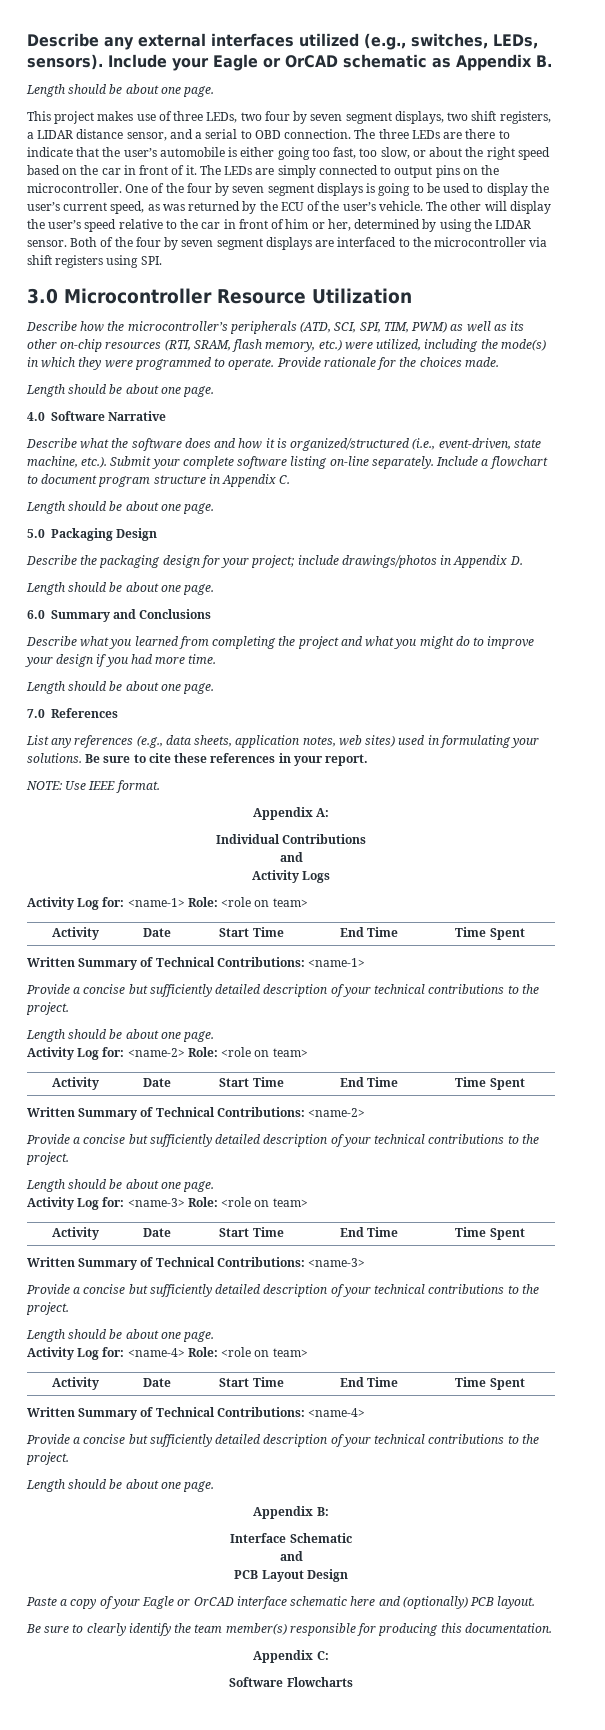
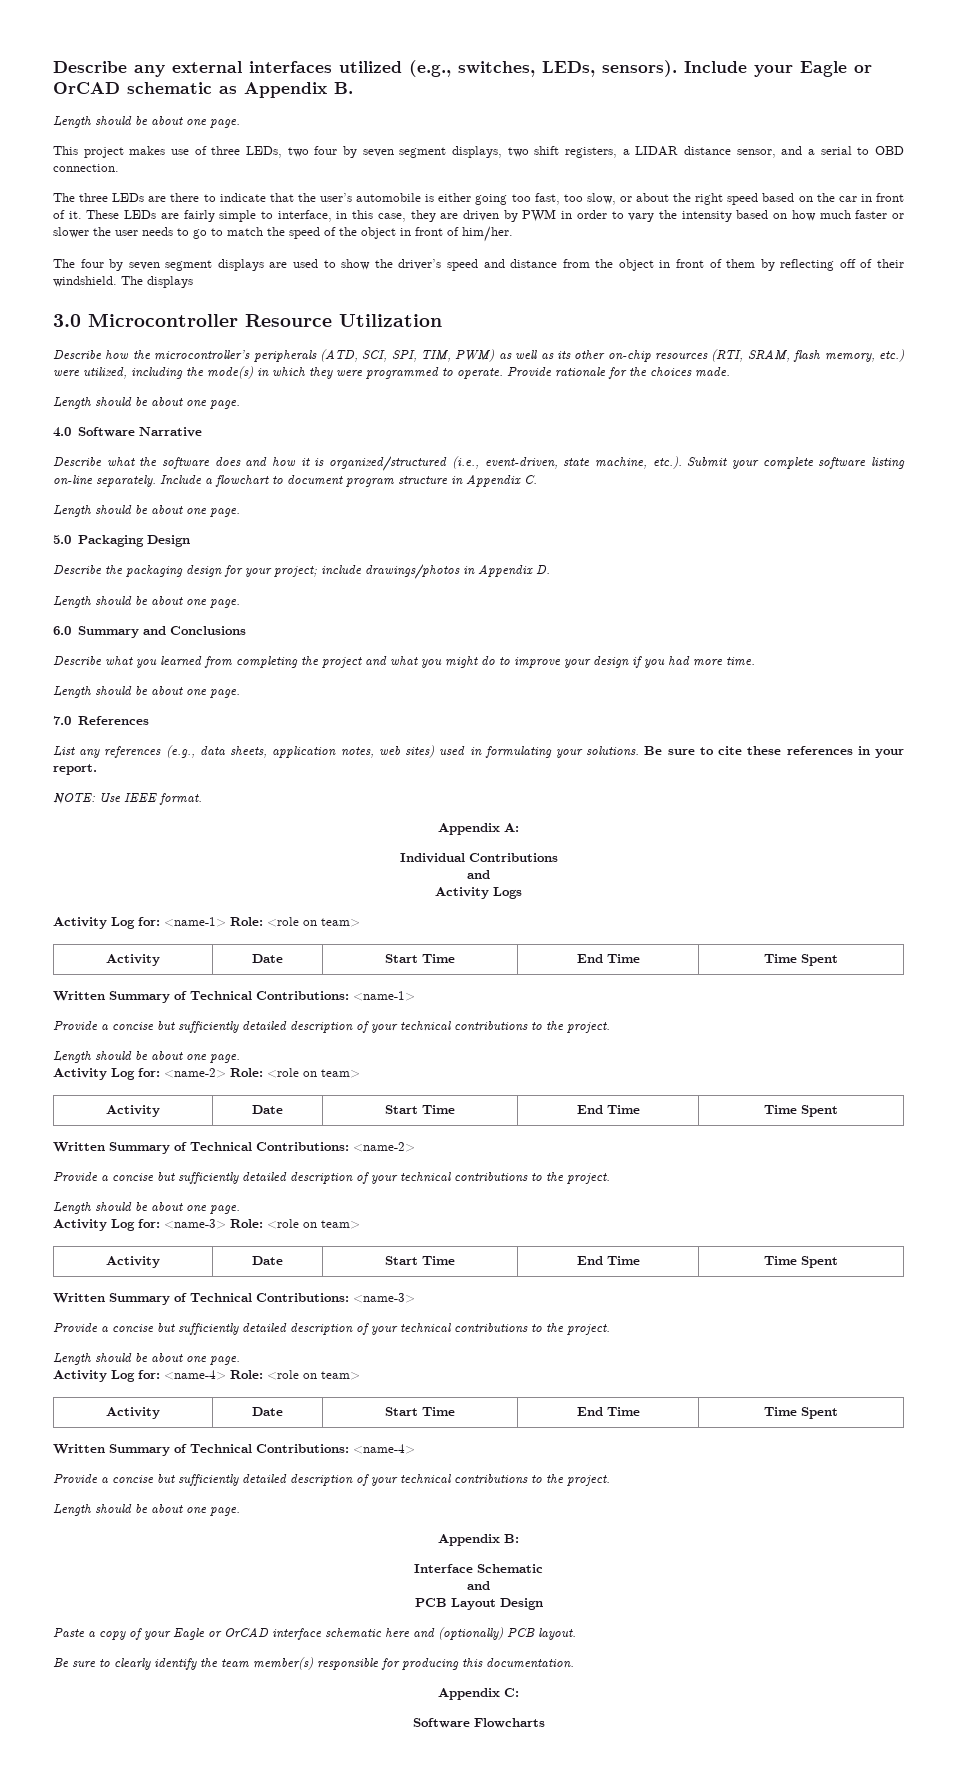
- This project makes use of three LEDs, two four by seven segment displays, two shift registers, a LIDAR distance sensor, and a serial to OBD connection. The three LEDs are there to indicate that the user’s automobile is either going too fast, too slow, or about the right speed based on the car in front of it.
+ This project makes use of three LEDs, two four by seven segment displays, two shift registers, a LIDAR distance sensor, and a serial to OBD connection.
+ The three LEDs are there to indicate that the user’s automobile is either going too fast, too slow, or about the right speed based on the car in front of it.
- The LEDs are simply connected to output pins on the microcontroller. One of the four by seven segment displays is going to be used to display the user’s current speed, as was returned by the ECU of the user’s vehicle. The other will display the user’s speed relative to the car in front of him or her, determined by using the LIDAR sensor. Both of the four by seven segment displays are interfaced to the microcontroller via shift registers using SPI.
+ These LEDs are fairly simple to interface, in this case, they are driven by PWM in order to vary the intensity based on how much faster or slower the user needs to go to match the speed of the object in front of him/her.
+ The four by seven segment displays are used to show the driver’s speed and distance from the object in front of them by reflecting off of their windshield. The displays

